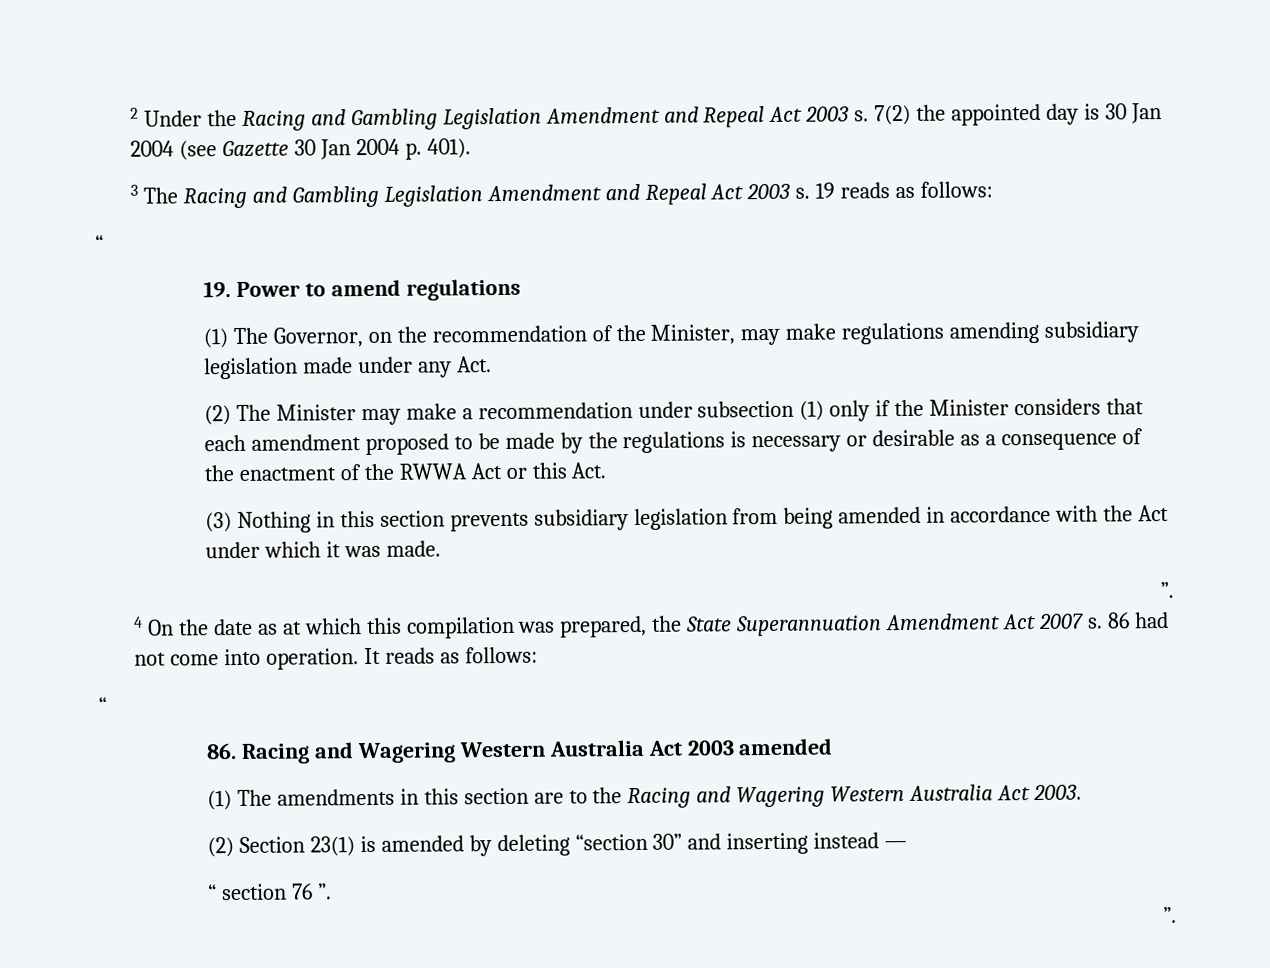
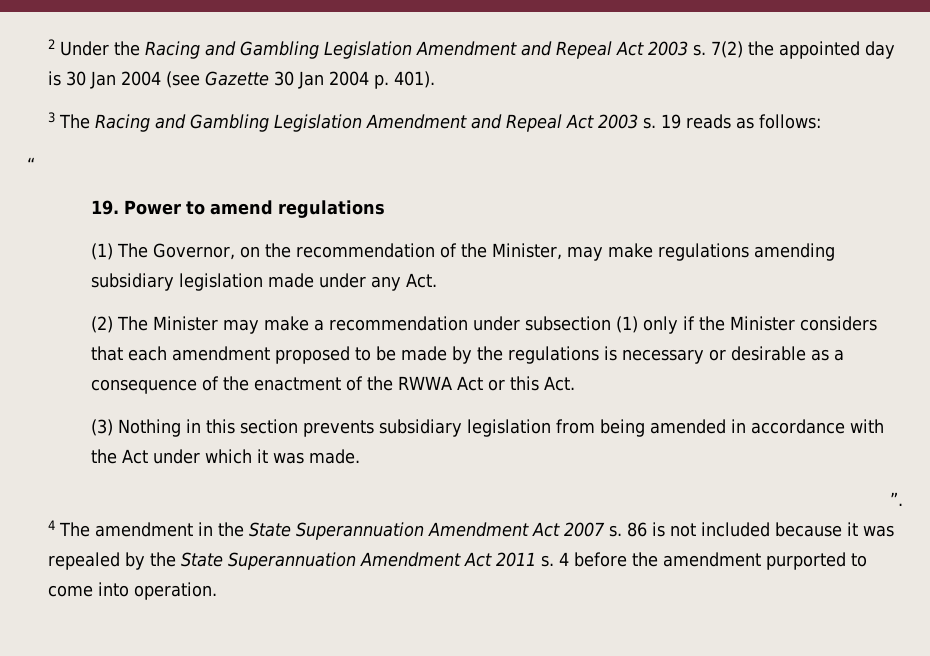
- 4 On the date as at which this compilation was prepared, the State Superannuation Amendment Act 2007 s.
+ 4 The amendment in the State Superannuation Amendment Act 2007 s.
- 86 had not come into operation. It reads as follows:
- “
- 86. Racing and Wagering Western Australia Act 2003 amended
- (1) The amendments in this section are to the Racing and Wagering Western Australia Act 2003.
- (2) Section 23(1) is amended by deleting “section 30” and inserting instead —
- “ section 76 ”.
- ”.
+ 86 is not included because it was repealed by the State Superannuation Amendment Act 2011 s. 4 before the amendment purported to come into operation.

